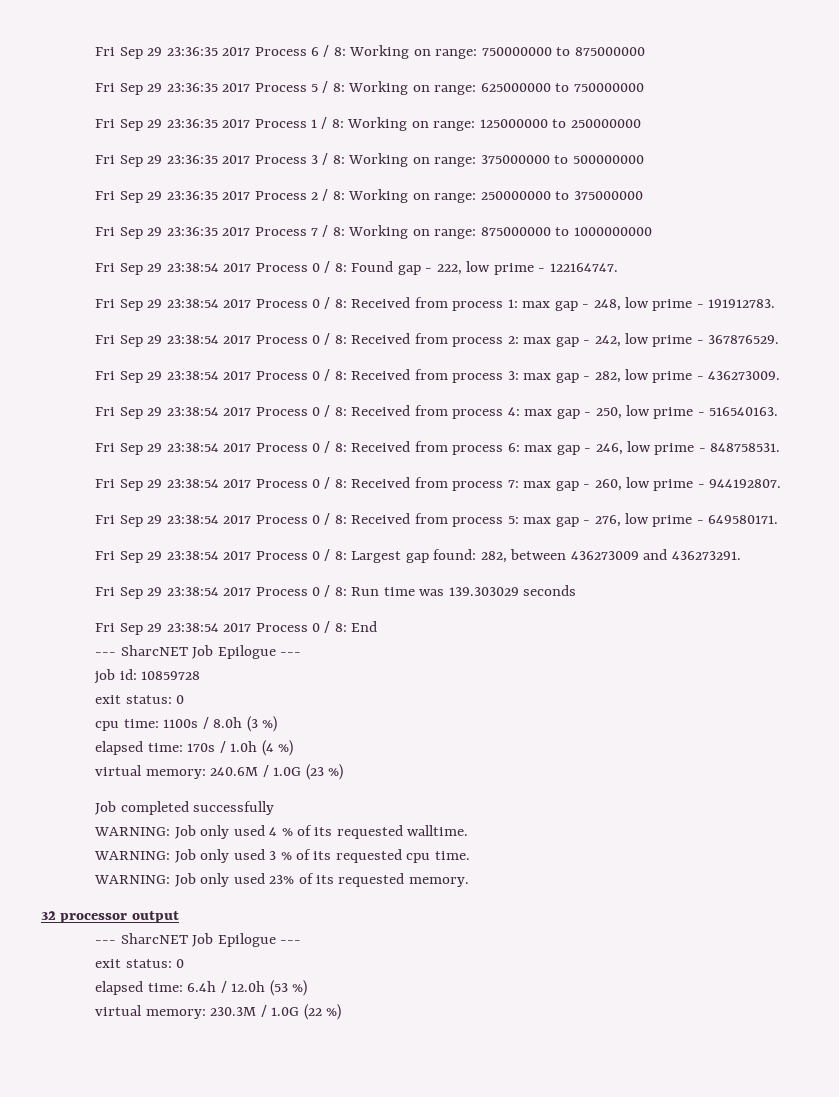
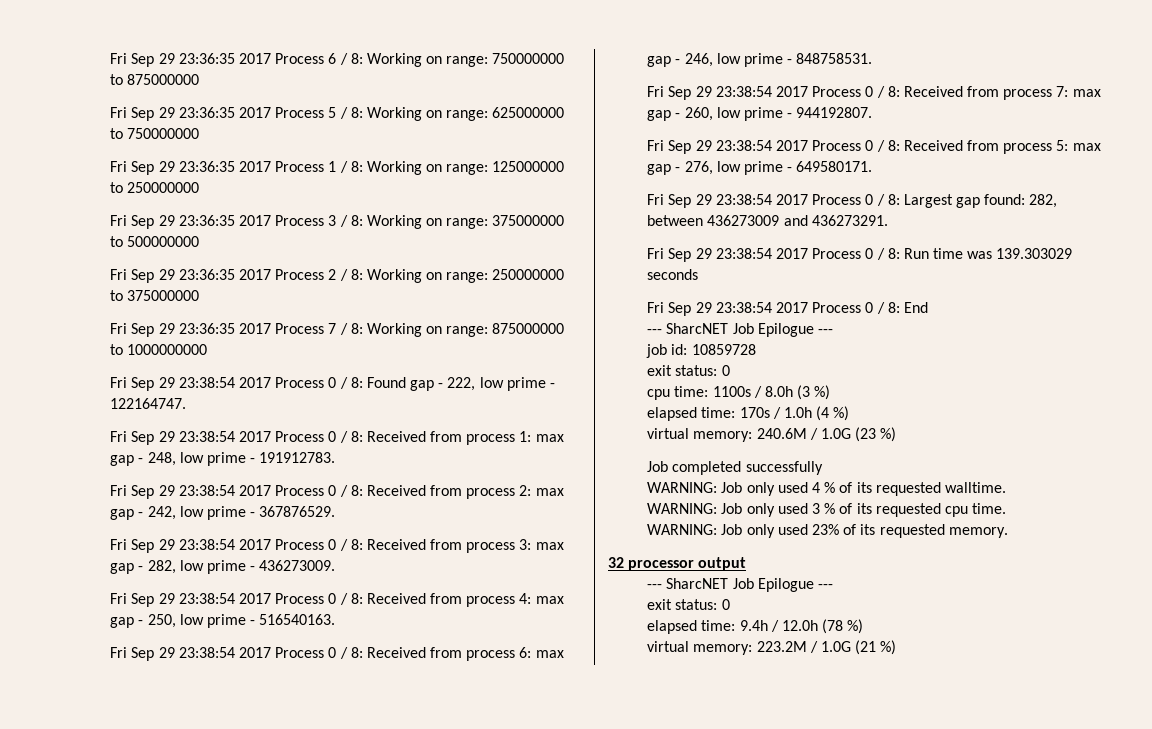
- elapsed time: 6.4h / 12.0h (53 %)
- virtual memory: 230.3M / 1.0G (22 %)
+ elapsed time: 9.4h / 12.0h (78 %)
+ virtual memory: 223.2M / 1.0G (21 %)

